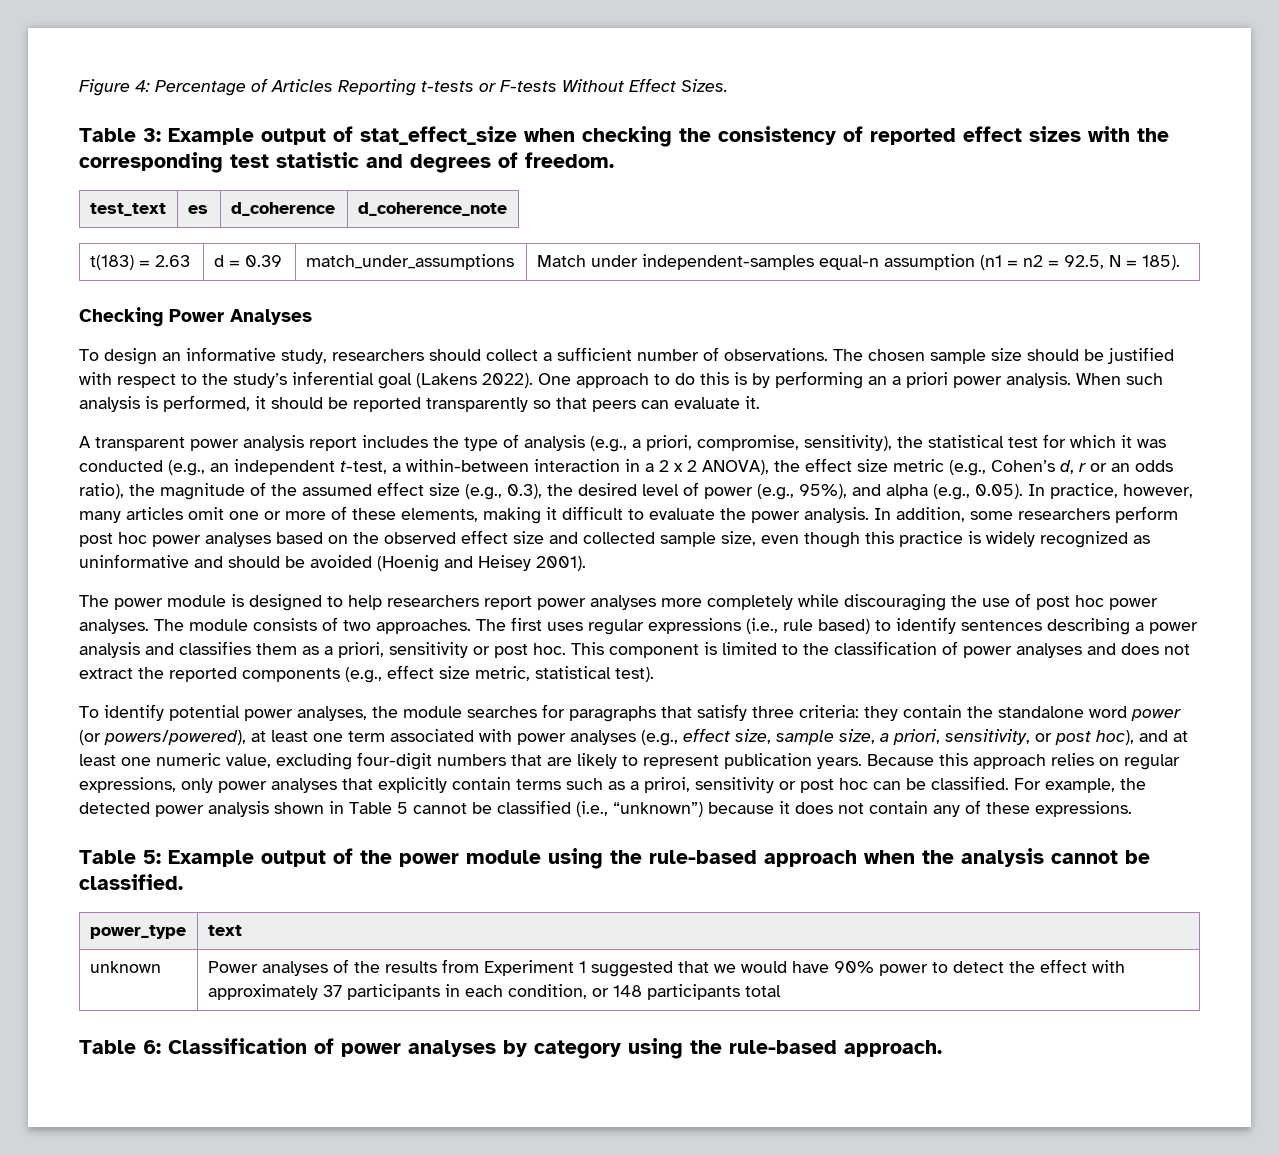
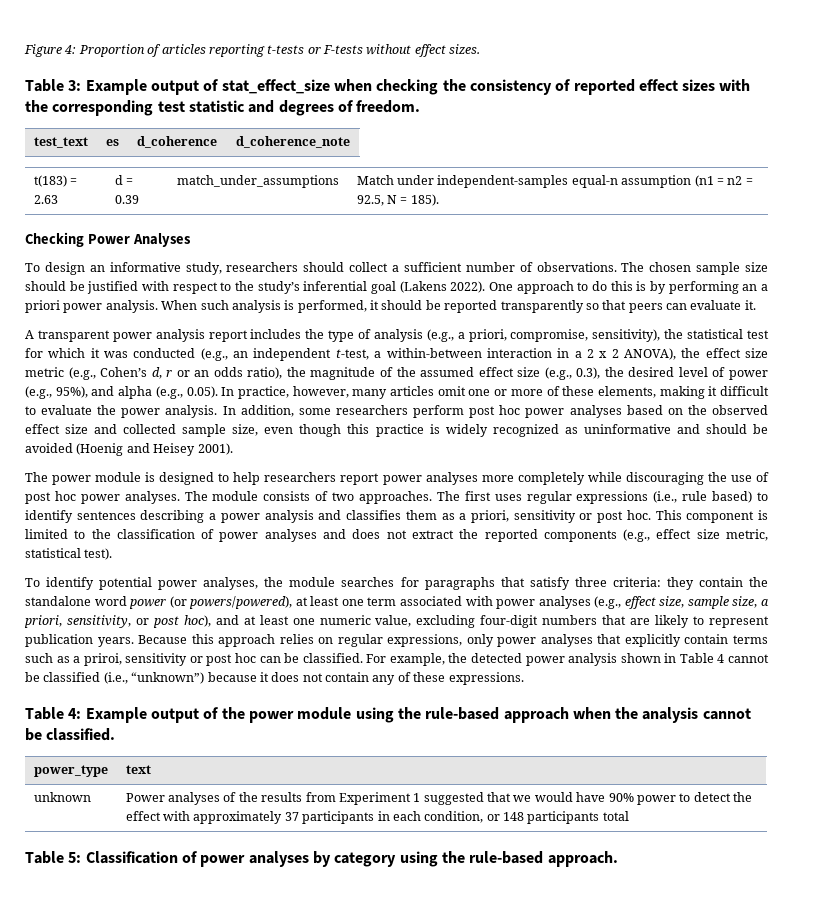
- Figure 4: Percentage of Articles Reporting t-tests or F-tests Without Effect Sizes.
+ Figure 4: Proportion of articles reporting t-tests or F-tests without effect sizes.
- For example, the detected power analysis shown in Table 5 cannot be classified (i.e., “unknown”) because it does not contain any of these expressions.
+ For example, the detected power analysis shown in Table 4 cannot be classified (i.e., “unknown”) because it does not contain any of these expressions.
- Table 5: Example output of the power module using the rule-based approach when the analysis cannot be classified.
+ Table 4: Example output of the power module using the rule-based approach when the analysis cannot be classified.
- Table 6: Classification of power analyses by category using the rule-based approach.
+ Table 5: Classification of power analyses by category using the rule-based approach.

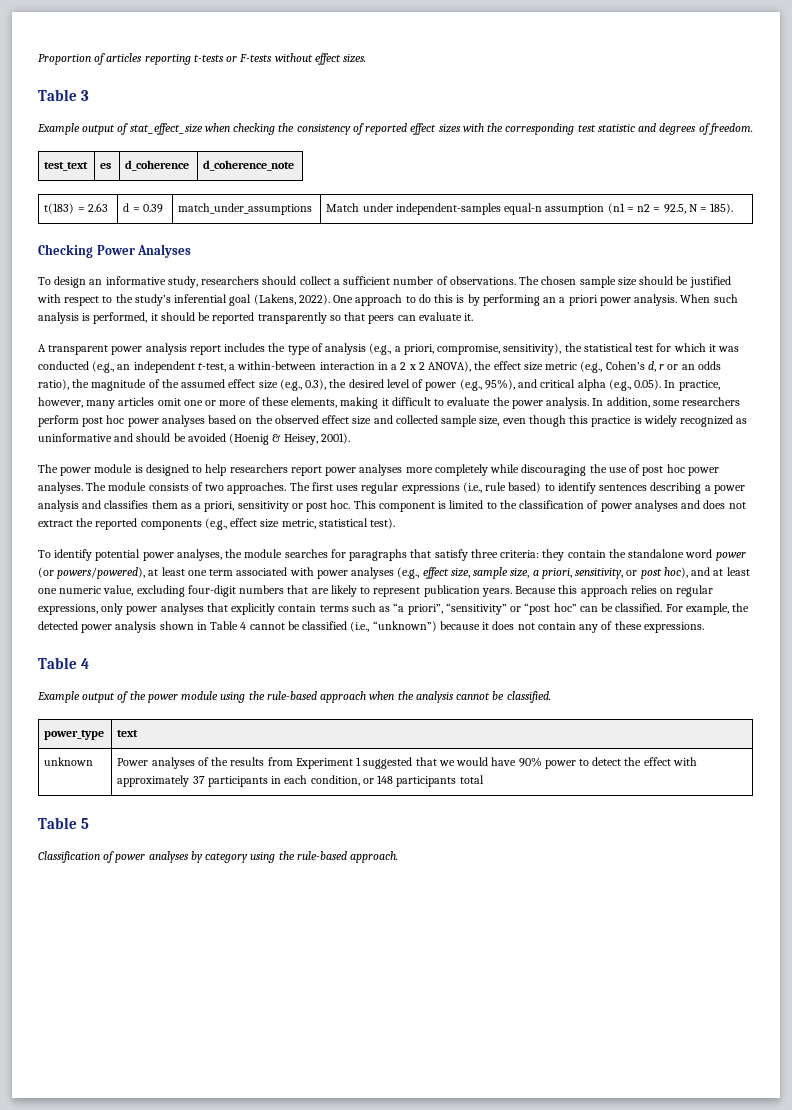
- Figure 4: Proportion of articles reporting t-tests or F-tests without effect sizes.
+ Proportion of articles reporting t-tests or F-tests without effect sizes.
- Table 3: Example output of stat_effect_size when checking the consistency of reported effect sizes with the corresponding test statistic and degrees of freedom.
+ Table 3
+ Example output of stat_effect_size when checking the consistency of reported effect sizes with the corresponding test statistic and degrees of freedom.
- The chosen sample size should be justified with respect to the study’s inferential goal (Lakens 2022).
+ The chosen sample size should be justified with respect to the study’s inferential goal (Lakens, 2022).
- A transparent power analysis report includes the type of analysis (e.g., a priori, compromise, sensitivity), the statistical test for which it was conducted (e.g., an independent t-test, a within-between interaction in a 2 x 2 ANOVA), the effect size metric (e.g., Cohen’s d, r or an odds ratio), the magnitude of the assumed effect size (e.g., 0.3), the desired level of power (e.g., 95%), and alpha (e.g., 0.05). In practice, however, many articles omit one or more of these elements, making it difficult to evaluate the power analysis.
+ A transparent power analysis report includes the type of analysis (e.g., a priori, compromise, sensitivity), the statistical test for which it was conducted (e.g., an independent t-test, a within-between interaction in a 2 x 2 ANOVA), the effect size metric (e.g., Cohen’s d, r or an odds ratio), the magnitude of the assumed effect size (e.g., 0.3), the desired level of power (e.g., 95%), and critical alpha (e.g., 0.05). In practice, however, many articles omit one or more of these elements, making it difficult to evaluate the power analysis.
- In addition, some researchers perform post hoc power analyses based on the observed effect size and collected sample size, even though this practice is widely recognized as uninformative and should be avoided (Hoenig and Heisey 2001).
+ In addition, some researchers perform post hoc power analyses based on the observed effect size and collected sample size, even though this practice is widely recognized as uninformative and should be avoided (Hoenig & Heisey, 2001).
- Because this approach relies on regular expressions, only power analyses that explicitly contain terms such as a priroi, sensitivity or post hoc can be classified.
+ Because this approach relies on regular expressions, only power analyses that explicitly contain terms such as “a priori”, “sensitivity” or “post hoc” can be classified.
  For example, the detected power analysis shown in Table 4 cannot be classified (i.e., “unknown”) because it does not contain any of these expressions.
- Table 4: Example output of the power module using the rule-based approach when the analysis cannot be classified.
+ Table 4
+ Example output of the power module using the rule-based approach when the analysis cannot be classified.
- Table 5: Classification of power analyses by category using the rule-based approach.
+ Table 5
+ Classification of power analyses by category using the rule-based approach.

